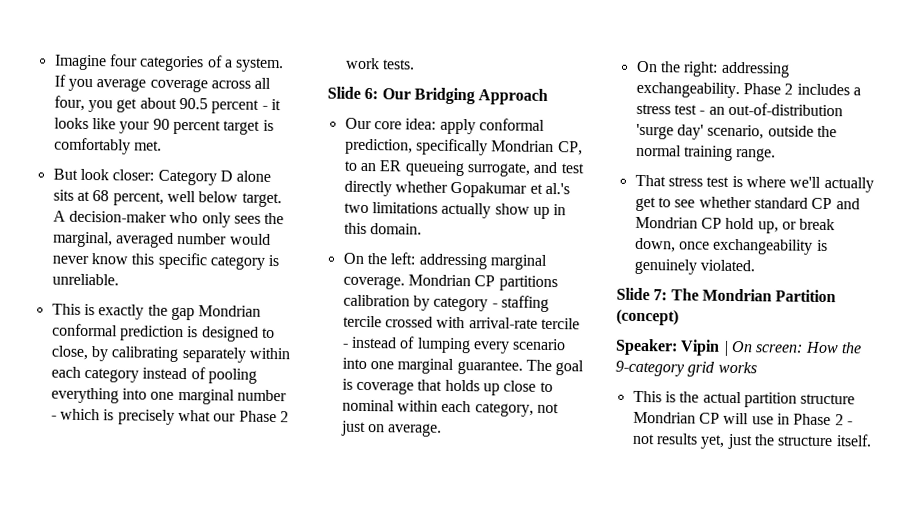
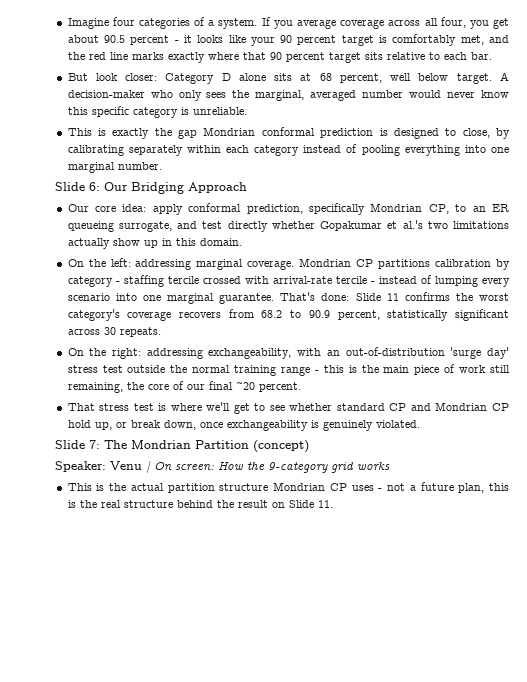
- If you average coverage across all four, you get about 90.5 percent - it looks like your 90 percent target is comfortably met.
+ If you average coverage across all four, you get about 90.5 percent - it looks like your 90 percent target is comfortably met, and the red line marks exactly where that 90 percent target sits relative to each bar.
- This is exactly the gap Mondrian conformal prediction is designed to close, by calibrating separately within each category instead of pooling everything into one marginal number - which is precisely what our Phase 2 work tests.
+ This is exactly the gap Mondrian conformal prediction is designed to close, by calibrating separately within each category instead of pooling everything into one marginal number.
- The goal is coverage that holds up close to nominal within each category, not just on average.
- On the right: addressing exchangeability. Phase 2 includes a stress test - an out-of-distribution 'surge day' scenario, outside the normal training range.
+ That's done: Slide 11 confirms the worst category's coverage recovers from 68.2 to 90.9 percent, statistically significant across 30 repeats.
+ On the right: addressing exchangeability, with an out-of-distribution 'surge day' stress test outside the normal training range - this is the main piece of work still remaining, the core of our final ~20 percent.
- That stress test is where we'll actually get to see whether standard CP and Mondrian CP hold up, or break down, once exchangeability is genuinely violated.
+ That stress test is where we'll get to see whether standard CP and Mondrian CP hold up, or break down, once exchangeability is genuinely violated.
- Speaker: Vipin | On screen: How the 9-category grid works
+ Speaker: Venu | On screen: How the 9-category grid works
- This is the actual partition structure Mondrian CP will use in Phase 2 - not results yet, just the structure itself.
+ This is the actual partition structure Mondrian CP uses - not a future plan, this is the real structure behind the result on Slide 11.

